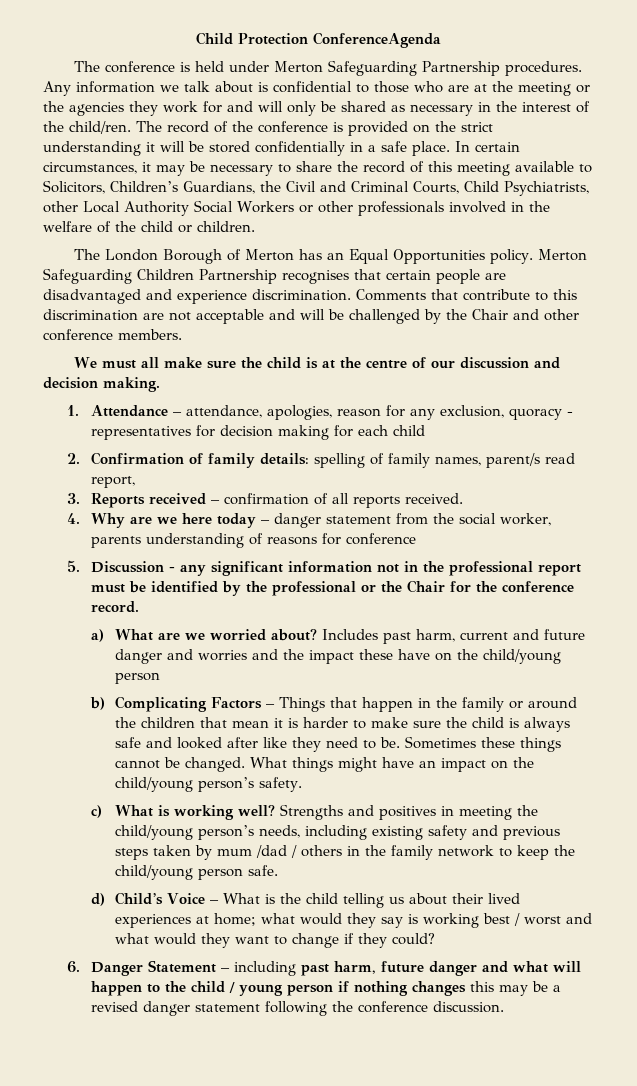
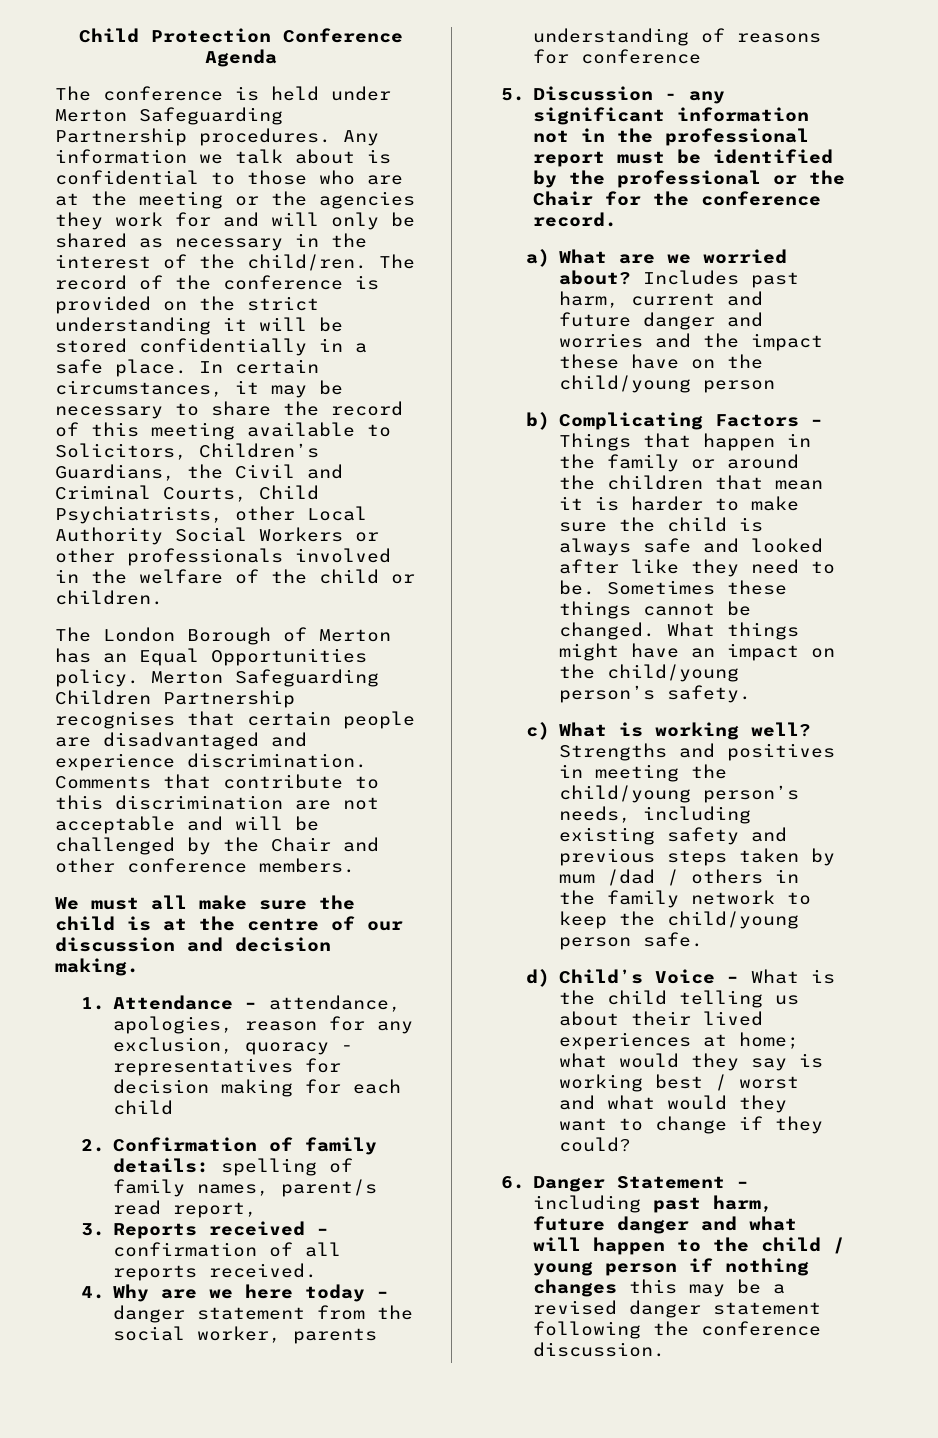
- Child Protection ConferenceAgenda
+ Child Protection Conference Agenda

